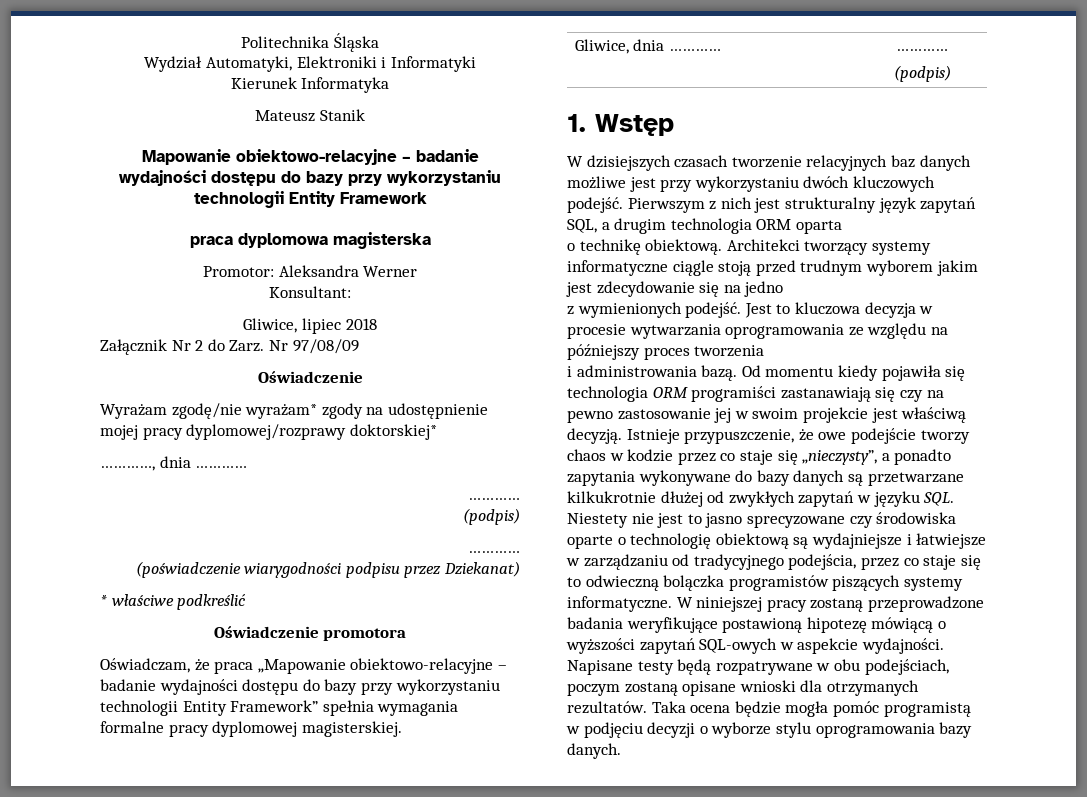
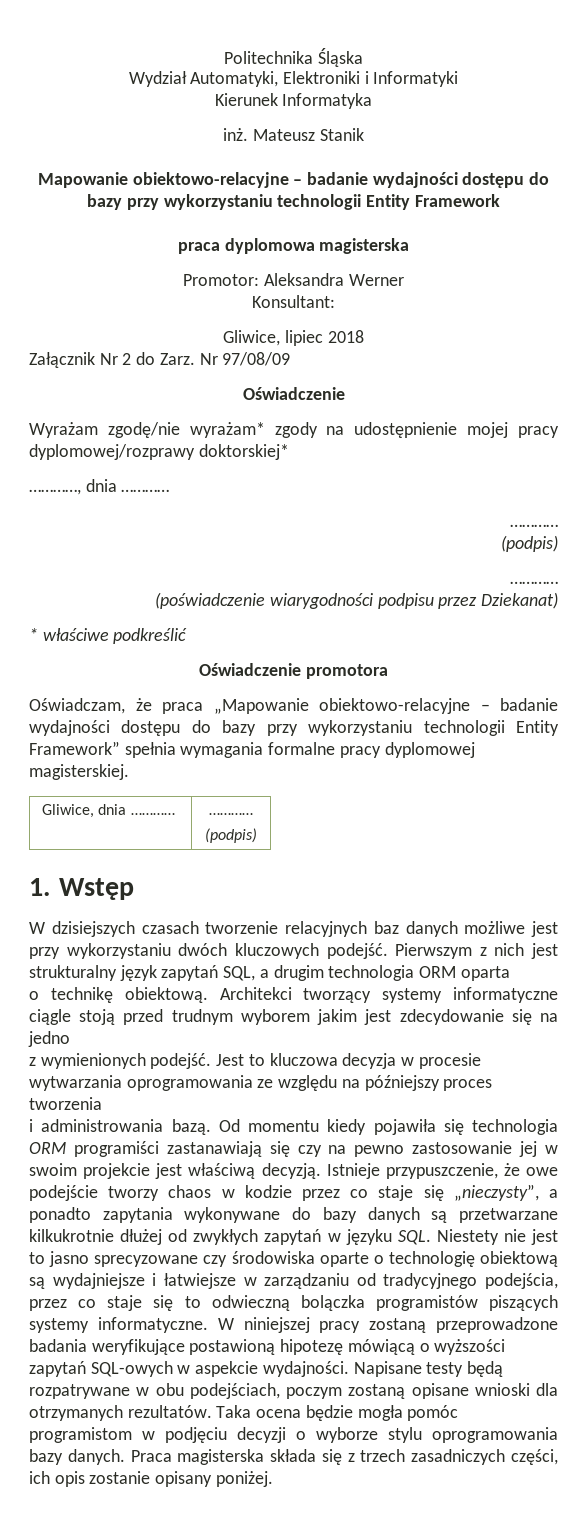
+ inż.
- Taka ocena będzie mogła pomóc programistą w podjęciu decyzji o wyborze stylu oprogramowania bazy danych.
+ Taka ocena będzie mogła pomóc programistom w podjęciu decyzji o wyborze stylu oprogramowania bazy danych.
+ Praca magisterska składa się z trzech zasadniczych części, ich opis zostanie opisany poniżej.

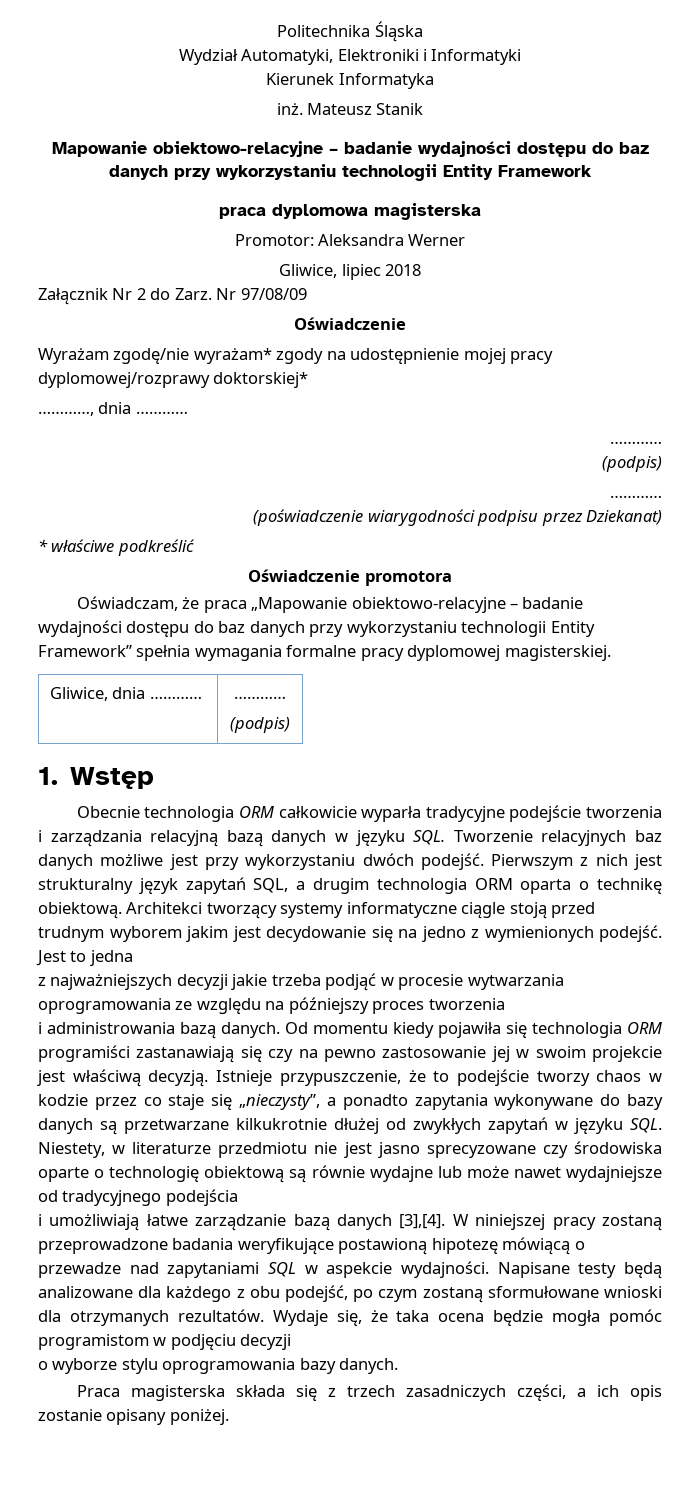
- Mapowanie obiektowo-relacyjne – badanie wydajności dostępu do bazy przy wykorzystaniu technologii Entity Framework
+ Mapowanie obiektowo-relacyjne – badanie wydajności dostępu do baz danych przy wykorzystaniu technologii Entity Framework
- Konsultant:
- Oświadczam, że praca „Mapowanie obiektowo-relacyjne – badanie wydajności dostępu do bazy przy wykorzystaniu technologii Entity Framework” spełnia wymagania formalne pracy dyplomowej magisterskiej.
+ Oświadczam, że praca „Mapowanie obiektowo-relacyjne – badanie wydajności dostępu do baz danych przy wykorzystaniu technologii Entity Framework” spełnia wymagania formalne pracy dyplomowej magisterskiej.
- W dzisiejszych czasach tworzenie relacyjnych baz danych możliwe jest przy wykorzystaniu dwóch kluczowych podejść.
+ Obecnie technologia ORM całkowicie wyparła tradycyjne podejście tworzenia i zarządzania relacyjną bazą danych w języku SQL. Tworzenie relacyjnych baz danych możliwe jest przy wykorzystaniu dwóch podejść.
- Pierwszym z nich jest strukturalny język zapytań SQL, a drugim technologia ORM oparta
- o technikę obiektową.
+ Pierwszym z nich jest strukturalny język zapytań SQL, a drugim technologia ORM oparta o technikę obiektową.
- Architekci tworzący systemy informatyczne ciągle stoją przed trudnym wyborem jakim jest zdecydowanie się na jedno
- z wymienionych podejść.
+ Architekci tworzący systemy informatyczne ciągle stoją przed trudnym wyborem jakim jest decydowanie się na jedno z wymienionych podejść.
- Jest to kluczowa decyzja w procesie wytwarzania oprogramowania ze względu na późniejszy proces tworzenia
+ Jest to jedna
+ z najważniejszych decyzji jakie trzeba podjąć w procesie wytwarzania oprogramowania ze względu na późniejszy proces tworzenia
- i administrowania bazą.
+ i administrowania bazą danych.
- Istnieje przypuszczenie, że owe podejście tworzy chaos w kodzie przez co staje się „nieczysty”, a ponadto zapytania wykonywane do bazy danych są przetwarzane kilkukrotnie dłużej od zwykłych zapytań w języku SQL. Niestety nie jest to jasno sprecyzowane czy środowiska oparte o technologię obiektową są wydajniejsze i łatwiejsze w zarządzaniu od tradycyjnego podejścia, przez co staje się to odwieczną bolączka programistów piszących systemy informatyczne.
+ Istnieje przypuszczenie, że to podejście tworzy chaos w kodzie przez co staje się „nieczysty”, a ponadto zapytania wykonywane do bazy danych są przetwarzane kilkukrotnie dłużej od zwykłych zapytań w języku SQL. Niestety, w literaturze przedmiotu nie jest jasno sprecyzowane czy środowiska oparte o technologię obiektową są równie wydajne lub może nawet wydajniejsze od tradycyjnego podejścia
+ i umożliwiają łatwe zarządzanie bazą danych [3],[4].
- W niniejszej pracy zostaną przeprowadzone badania weryfikujące postawioną hipotezę mówiącą o wyższości zapytań SQL-owych w aspekcie wydajności.
+ W niniejszej pracy zostaną przeprowadzone badania weryfikujące postawioną hipotezę mówiącą o przewadze nad zapytaniami SQL w aspekcie wydajności.
- Napisane testy będą rozpatrywane w obu podejściach, poczym zostaną opisane wnioski dla otrzymanych rezultatów. Taka ocena będzie mogła pomóc programistom w podjęciu decyzji o wyborze stylu oprogramowania bazy danych. Praca magisterska składa się z trzech zasadniczych części, ich opis zostanie opisany poniżej.
+ Napisane testy będą analizowane dla każdego z obu podejść, po czym zostaną sformułowane wnioski dla otrzymanych rezultatów. Wydaje się, że taka ocena będzie mogła pomóc programistom w podjęciu decyzji
+ o wyborze stylu oprogramowania bazy danych.
+ Praca magisterska składa się z trzech zasadniczych części, a ich opis zostanie opisany poniżej.

